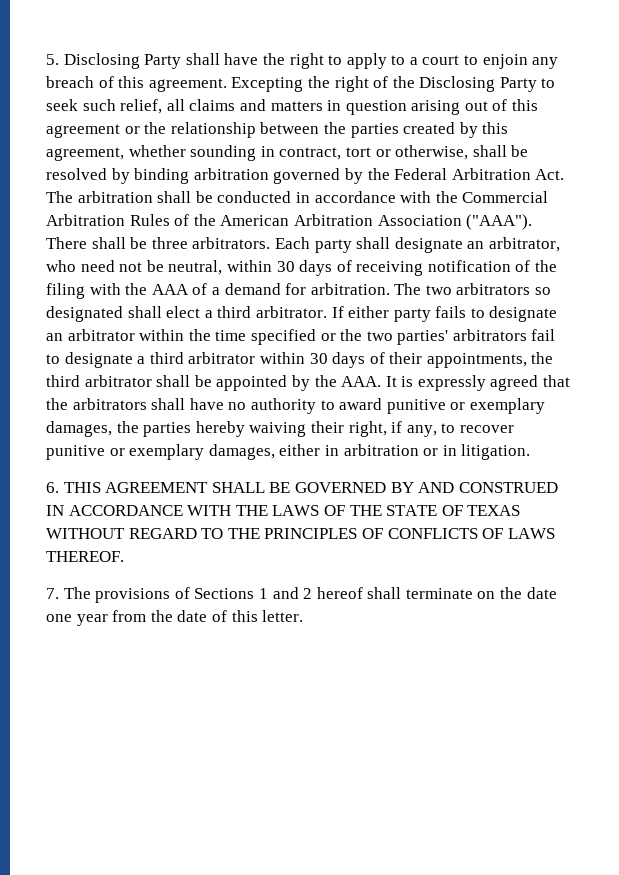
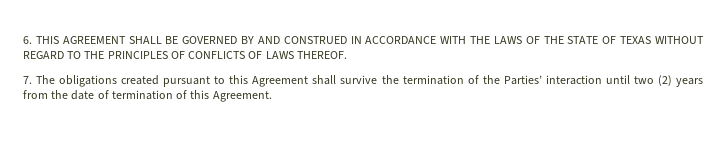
- 5. Disclosing Party shall have the right to apply to a court to enjoin any breach of this agreement. Excepting the right of the Disclosing Party to seek such relief, all claims and matters in question arising out of this agreement or the relationship between the parties created by this agreement, whether sounding in contract, tort or otherwise, shall be resolved by binding arbitration governed by the Federal Arbitration Act. The arbitration shall be conducted in accordance with the Commercial Arbitration Rules of the American Arbitration Association ("AAA"). There shall be three arbitrators. Each party shall designate an arbitrator, who need not be neutral, within 30 days of receiving notification of the filing with the AAA of a demand for arbitration. The two arbitrators so designated shall elect a third arbitrator. If either party fails to designate an arbitrator within the time specified or the two parties' arbitrators fail to designate a third arbitrator within 30 days of their appointments, the third arbitrator shall be appointed by the AAA. It is expressly agreed that the arbitrators shall have no authority to award punitive or exemplary damages, the parties hereby waiving their right, if any, to recover punitive or exemplary damages, either in arbitration or in litigation.
- 7. The provisions of Sections 1 and 2 hereof shall terminate on the date one year from the date of this letter.
+ 7. The obligations created pursuant to this Agreement shall survive the termination of the Parties’ interaction until two (2) years from the date of termination of this Agreement.

